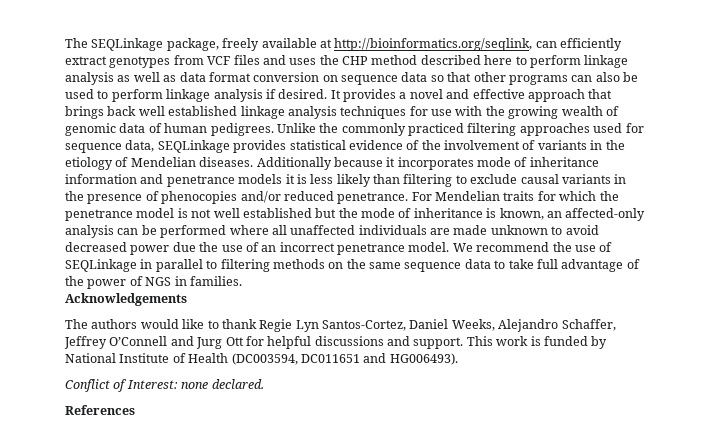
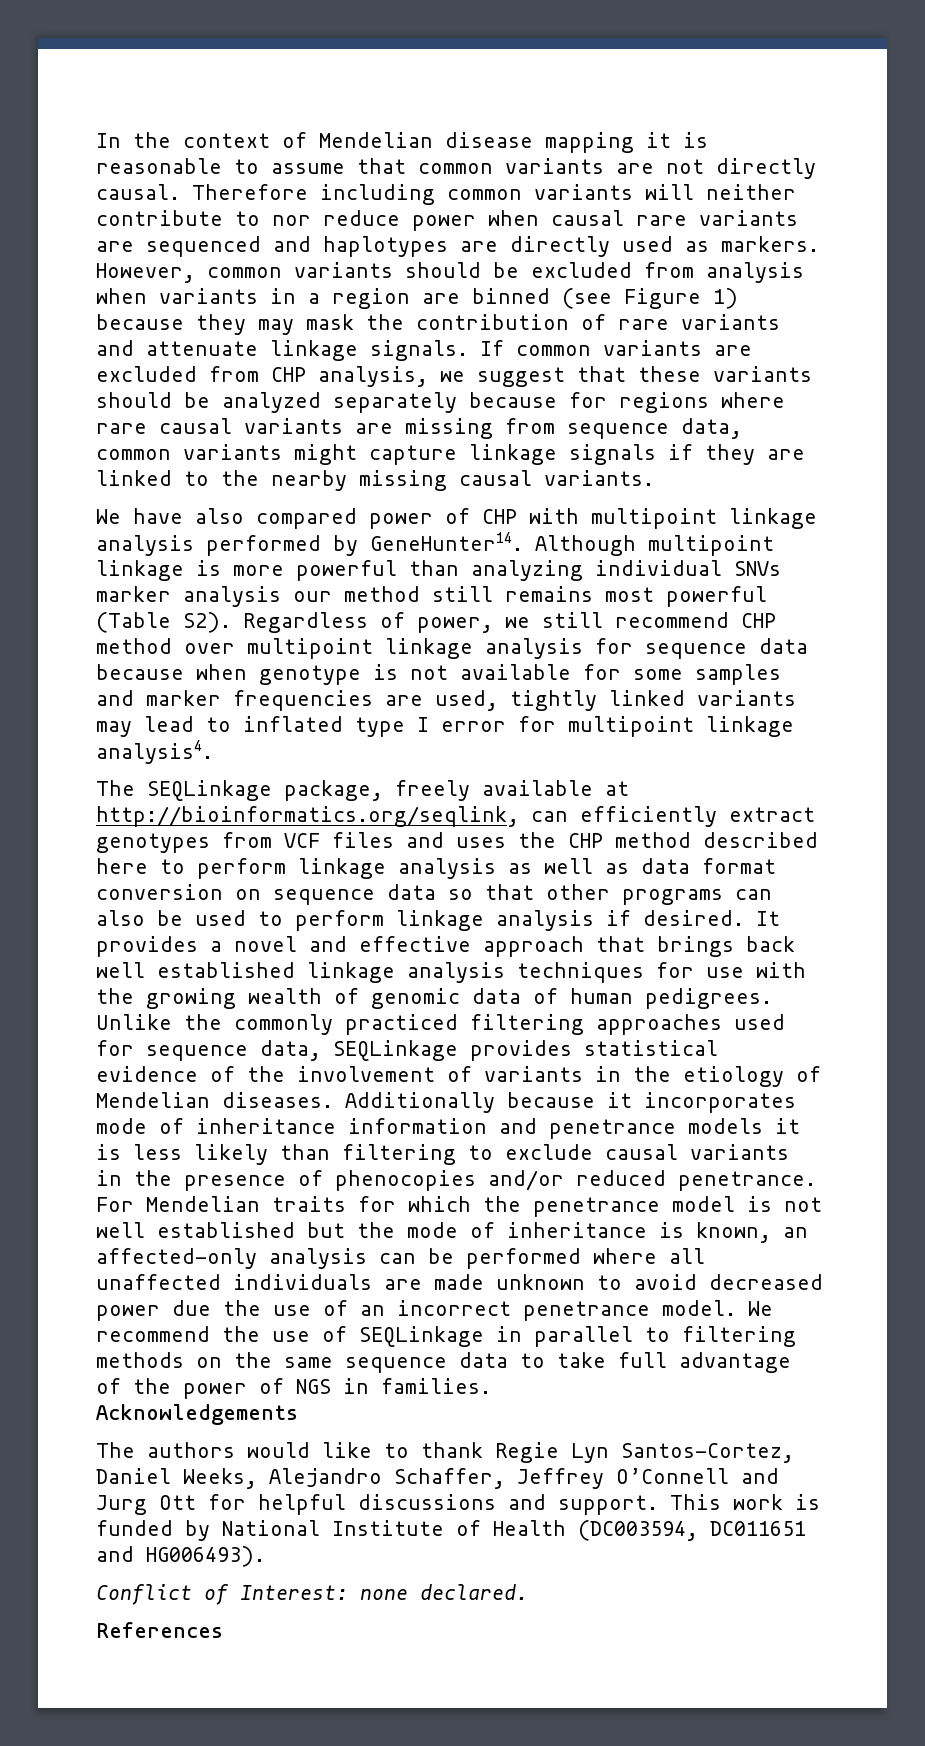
+ In the context of Mendelian disease mapping it is reasonable to assume that common variants are not directly causal. Therefore including common variants will neither contribute to nor reduce power when causal rare variants are sequenced and haplotypes are directly used as markers. However, common variants should be excluded from analysis when variants in a region are binned (see Figure 1) because they may mask the contribution of rare variants and attenuate linkage signals. If common variants are excluded from CHP analysis, we suggest that these variants should be analyzed separately because for regions where rare causal variants are missing from sequence data, common variants might capture linkage signals if they are linked to the nearby missing causal variants.
+ We have also compared power of CHP with multipoint linkage analysis performed by GeneHunter14. Although multipoint linkage is more powerful than analyzing individual SNVs marker analysis our method still remains most powerful (Table S2). Regardless of power, we still recommend CHP method over multipoint linkage analysis for sequence data because when genotype is not available for some samples and marker frequencies are used, tightly linked variants may lead to inflated type I error for multipoint linkage analysis4.

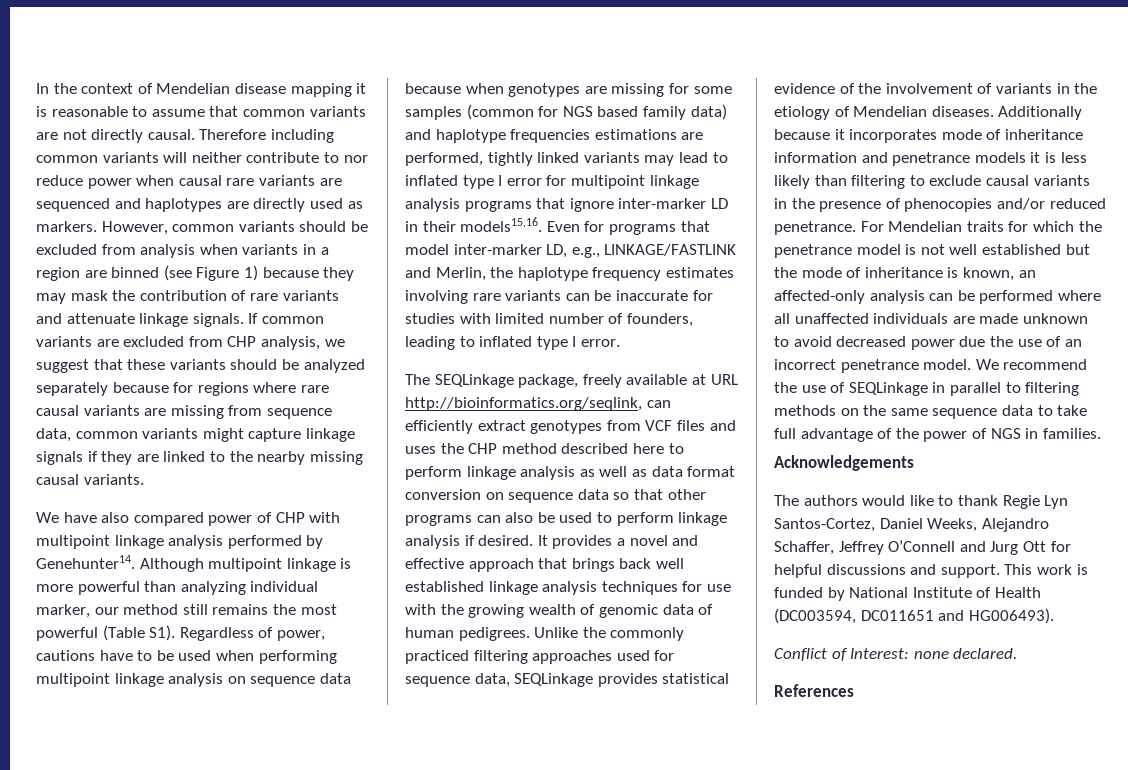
- We have also compared power of CHP with multipoint linkage analysis performed by GeneHunter14.
+ We have also compared power of CHP with multipoint linkage analysis performed by Genehunter14.
- Although multipoint linkage is more powerful than analyzing individual SNVs marker analysis our method still remains most powerful (Table S2). Regardless of power, we still recommend CHP method over multipoint linkage analysis for sequence data because when genotype is not available for some samples and marker frequencies are used, tightly linked variants may lead to inflated type I error for multipoint linkage analysis4.
+ Although multipoint linkage is more powerful than analyzing individual marker, our method still remains the most powerful (Table S1). Regardless of power, cautions have to be used when performing multipoint linkage analysis on sequence data because when genotypes are missing for some samples (common for NGS based family data) and haplotype frequencies estimations are performed, tightly linked variants may lead to inflated type I error for multipoint linkage analysis programs that ignore inter-marker LD in their models15,16. Even for programs that model inter-marker LD, e.g., LINKAGE/FASTLINK and Merlin, the haplotype frequency estimates involving rare variants can be inaccurate for studies with limited number of founders, leading to inflated type I error.
- The SEQLinkage package, freely available at http://bioinformatics.org/seqlink, can efficiently extract genotypes from VCF files and uses the CHP method described here to perform linkage analysis as well as data format conversion on sequence data so that other programs can also be used to perform linkage analysis if desired.
+ The SEQLinkage package, freely available at URL http://bioinformatics.org/seqlink, can efficiently extract genotypes from VCF files and uses the CHP method described here to perform linkage analysis as well as data format conversion on sequence data so that other programs can also be used to perform linkage analysis if desired.

